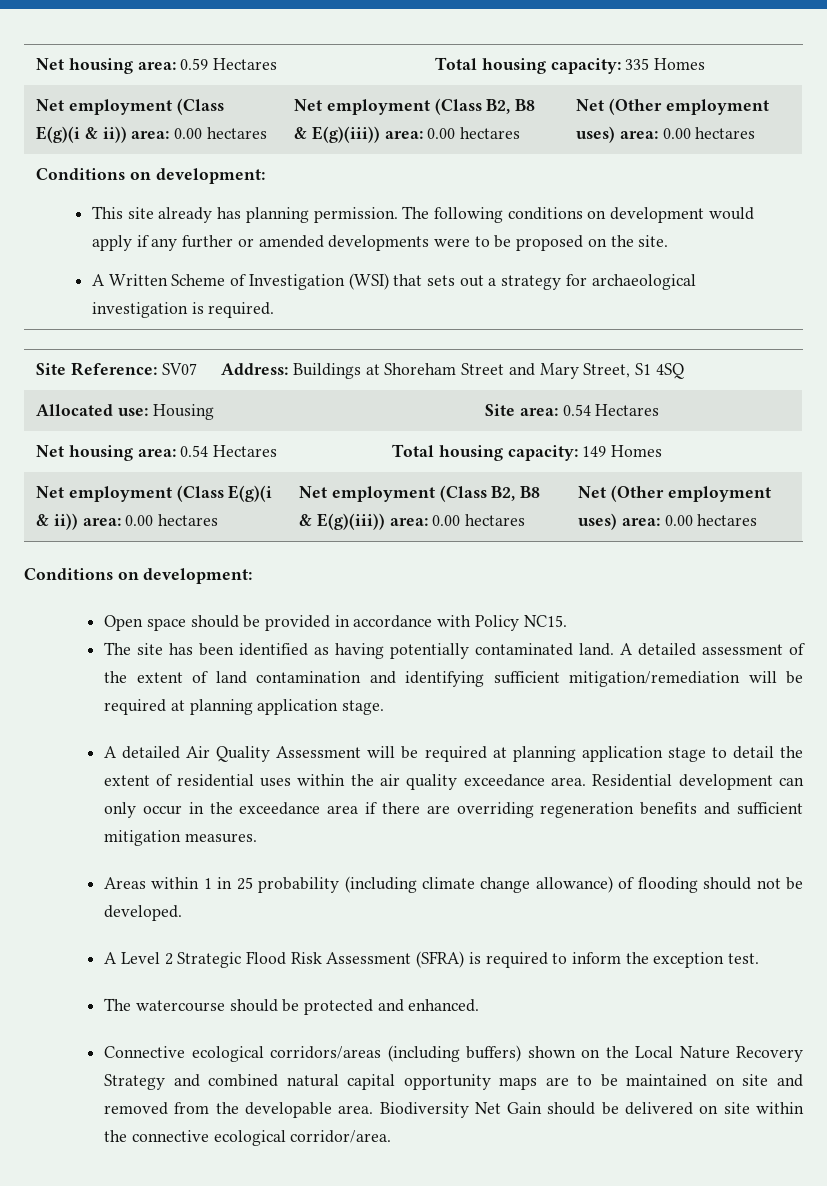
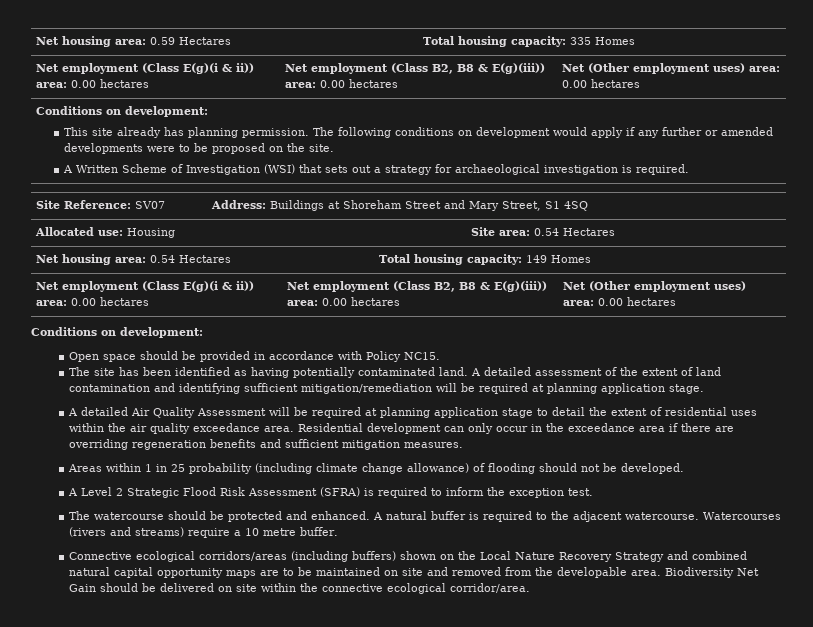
+ A natural buffer is required to the adjacent watercourse. Watercourses (rivers and streams) require a 10 metre buffer.

